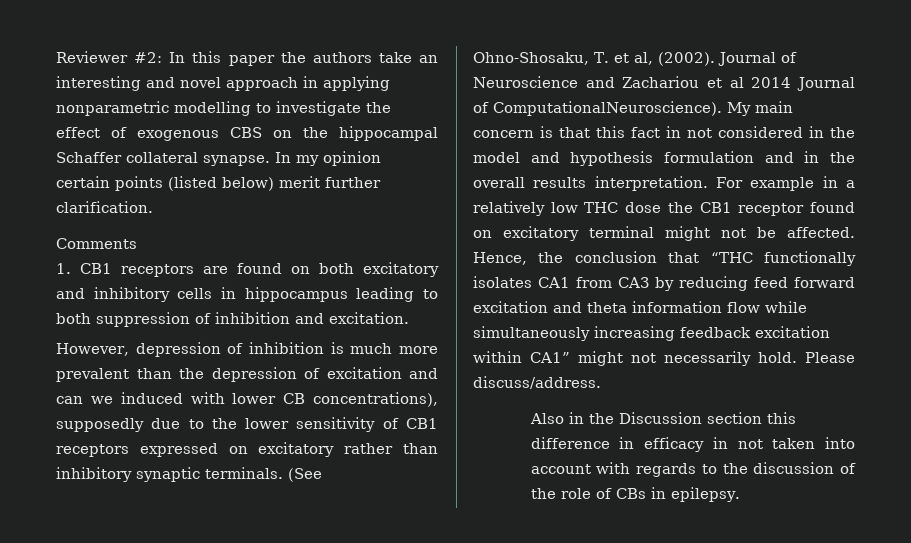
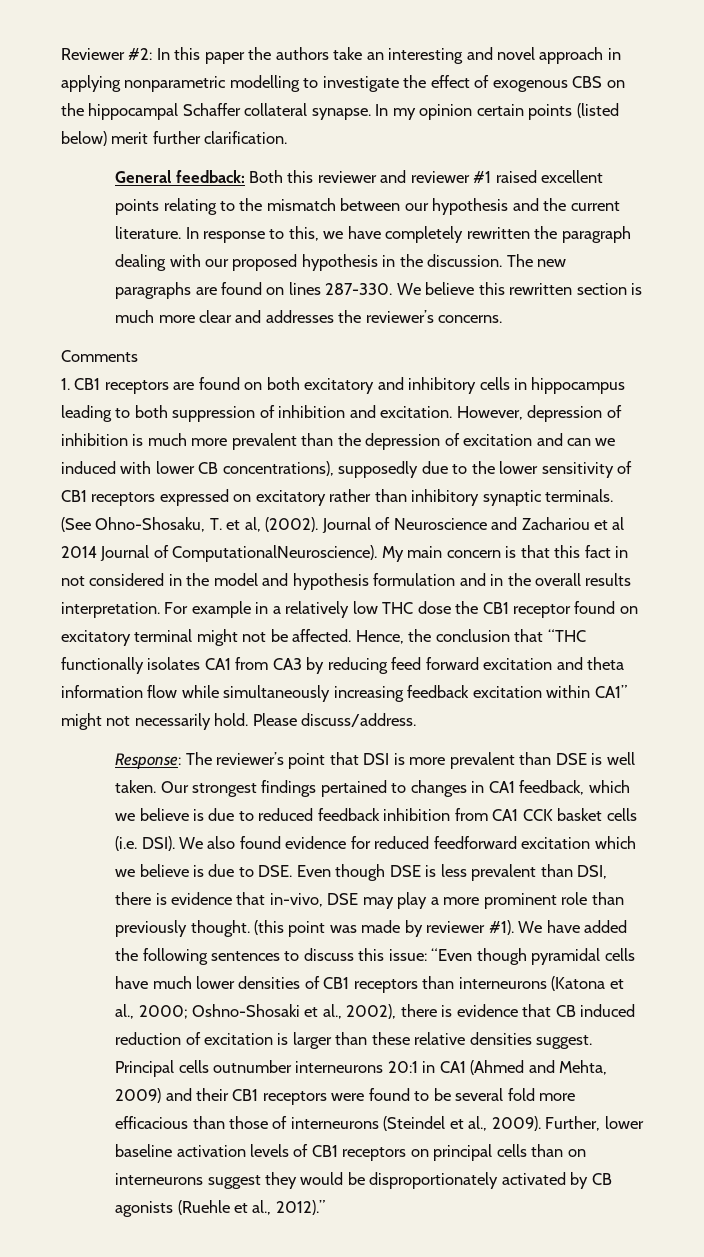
+ General feedback: Both this reviewer and reviewer #1 raised excellent points relating to the mismatch between our hypothesis and the current literature. In response to this, we have completely rewritten the paragraph dealing with our proposed hypothesis in the discussion. The new paragraphs are found on lines 287-330. We believe this rewritten section is much more clear and addresses the reviewer’s concerns.
- 1. CB1 receptors are found on both excitatory and inhibitory cells in hippocampus leading to both suppression of inhibition and excitation.
- However, depression of inhibition is much more prevalent than the depression of excitation and can we induced with lower CB concentrations), supposedly due to the lower sensitivity of CB1 receptors expressed on excitatory rather than inhibitory synaptic terminals.
+ 1. CB1 receptors are found on both excitatory and inhibitory cells in hippocampus leading to both suppression of inhibition and excitation. However, depression of inhibition is much more prevalent than the depression of excitation and can we induced with lower CB concentrations), supposedly due to the lower sensitivity of CB1 receptors expressed on excitatory rather than inhibitory synaptic terminals.
- Also in the Discussion section this difference in efficacy in not taken into account with regards to the discussion of the role of CBs in epilepsy.
+ Response: The reviewer’s point that DSI is more prevalent than DSE is well taken. Our strongest findings pertained to changes in CA1 feedback, which we believe is due to reduced feedback inhibition from CA1 CCK basket cells (i.e. DSI). We also found evidence for reduced feedforward excitation which we believe is due to DSE. Even though DSE is less prevalent than DSI, there is evidence that in-vivo, DSE may play a more prominent role than previously thought. (this point was made by reviewer #1). We have added the following sentences to discuss this issue: “Even though pyramidal cells have much lower densities of CB1 receptors than interneurons (Katona et al., 2000; Oshno-Shosaki et al., 2002), there is evidence that CB induced reduction of excitation is larger than these relative densities suggest. Principal cells outnumber interneurons 20:1 in CA1 (Ahmed and Mehta, 2009) and their CB1 receptors were found to be several fold more efficacious than those of interneurons (Steindel et al., 2009). Further, lower baseline activation levels of CB1 receptors on principal cells than on interneurons suggest they would be disproportionately activated by CB agonists (Ruehle et al., 2012).”

